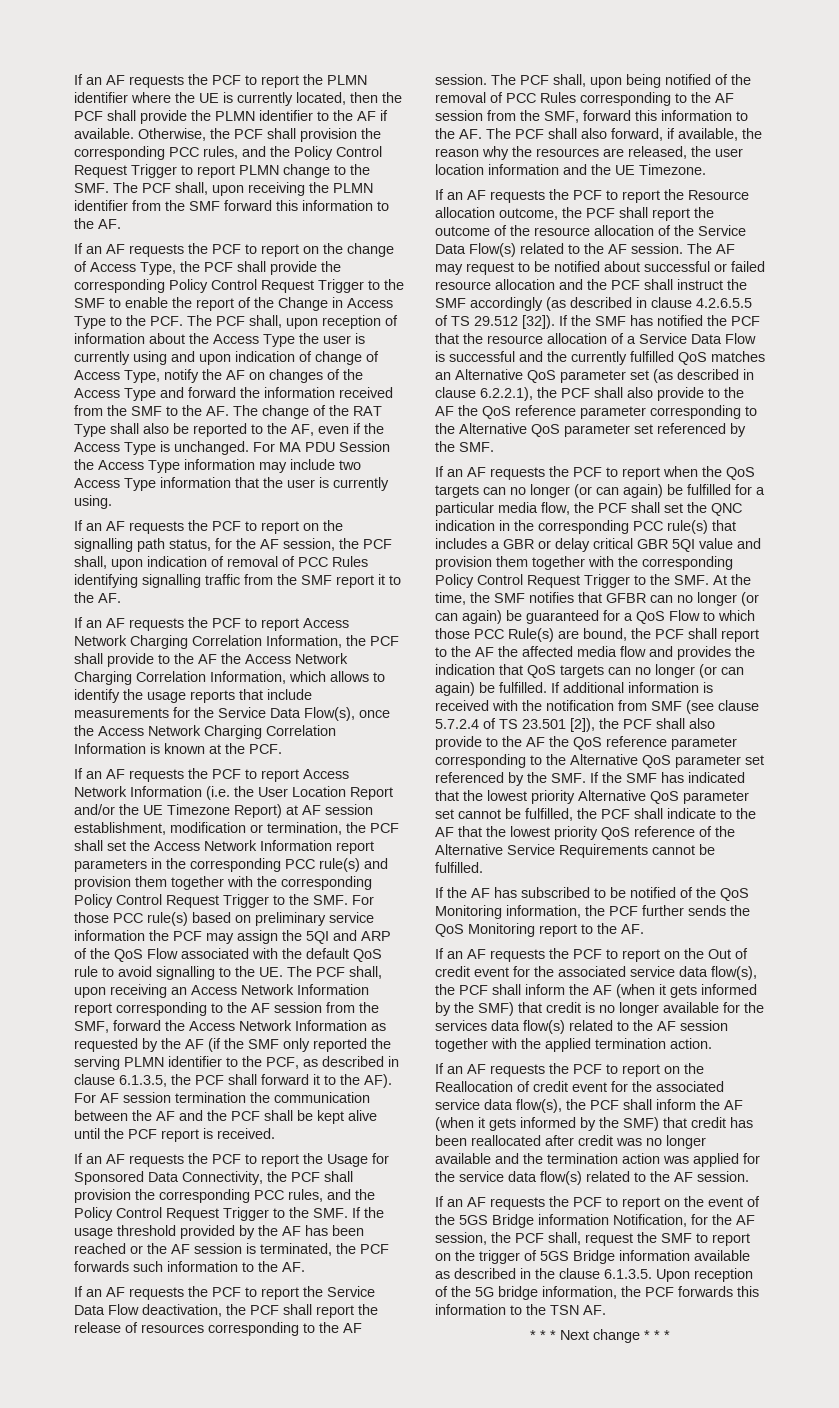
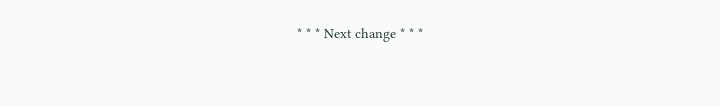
- If an AF requests the PCF to report the PLMN identifier where the UE is currently located, then the PCF shall provide the PLMN identifier to the AF if available. Otherwise, the PCF shall provision the corresponding PCC rules, and the Policy Control Request Trigger to report PLMN change to the SMF. The PCF shall, upon receiving the PLMN identifier from the SMF forward this information to the AF.
- If an AF requests the PCF to report on the change of Access Type, the PCF shall provide the corresponding Policy Control Request Trigger to the SMF to enable the report of the Change in Access Type to the PCF. The PCF shall, upon reception of information about the Access Type the user is currently using and upon indication of change of Access Type, notify the AF on changes of the Access Type and forward the information received from the SMF to the AF. The change of the RAT Type shall also be reported to the AF, even if the Access Type is unchanged. For MA PDU Session the Access Type information may include two Access Type information that the user is currently using.
- If an AF requests the PCF to report on the signalling path status, for the AF session, the PCF shall, upon indication of removal of PCC Rules identifying signalling traffic from the SMF report it to the AF.
- If an AF requests the PCF to report Access Network Charging Correlation Information, the PCF shall provide to the AF the Access Network Charging Correlation Information, which allows to identify the usage reports that include measurements for the Service Data Flow(s), once the Access Network Charging Correlation Information is known at the PCF.
- If an AF requests the PCF to report Access Network Information (i.e. the User Location Report and/or the UE Timezone Report) at AF session establishment, modification or termination, the PCF shall set the Access Network Information report parameters in the corresponding PCC rule(s) and provision them together with the corresponding Policy Control Request Trigger to the SMF. For those PCC rule(s) based on preliminary service information the PCF may assign the 5QI and ARP of the QoS Flow associated with the default QoS rule to avoid signalling to the UE. The PCF shall, upon receiving an Access Network Information report corresponding to the AF session from the SMF, forward the Access Network Information as requested by the AF (if the SMF only reported the serving PLMN identifier to the PCF, as described in clause 6.1.3.5, the PCF shall forward it to the AF). For AF session termination the communication between the AF and the PCF shall be kept alive until the PCF report is received.
- If an AF requests the PCF to report the Usage for Sponsored Data Connectivity, the PCF shall provision the corresponding PCC rules, and the Policy Control Request Trigger to the SMF. If the usage threshold provided by the AF has been reached or the AF session is terminated, the PCF forwards such information to the AF.
- If an AF requests the PCF to report the Service Data Flow deactivation, the PCF shall report the release of resources corresponding to the AF session. The PCF shall, upon being notified of the removal of PCC Rules corresponding to the AF session from the SMF, forward this information to the AF. The PCF shall also forward, if available, the reason why the resources are released, the user location information and the UE Timezone.
- If an AF requests the PCF to report the Resource allocation outcome, the PCF shall report the outcome of the resource allocation of the Service Data Flow(s) related to the AF session. The AF may request to be notified about successful or failed resource allocation and the PCF shall instruct the SMF accordingly (as described in clause 4.2.6.5.5 of TS 29.512 [32]). If the SMF has notified the PCF that the resource allocation of a Service Data Flow is successful and the currently fulfilled QoS matches an Alternative QoS parameter set (as described in clause 6.2.2.1), the PCF shall also provide to the AF the QoS reference parameter corresponding to the Alternative QoS parameter set referenced by the SMF.
- If an AF requests the PCF to report when the QoS targets can no longer (or can again) be fulfilled for a particular media flow, the PCF shall set the QNC indication in the corresponding PCC rule(s) that includes a GBR or delay critical GBR 5QI value and provision them together with the corresponding Policy Control Request Trigger to the SMF. At the time, the SMF notifies that GFBR can no longer (or can again) be guaranteed for a QoS Flow to which those PCC Rule(s) are bound, the PCF shall report to the AF the affected media flow and provides the indication that QoS targets can no longer (or can again) be fulfilled. If additional information is received with the notification from SMF (see clause 5.7.2.4 of TS 23.501 [2]), the PCF shall also provide to the AF the QoS reference parameter corresponding to the Alternative QoS parameter set referenced by the SMF. If the SMF has indicated that the lowest priority Alternative QoS parameter set cannot be fulfilled, the PCF shall indicate to the AF that the lowest priority QoS reference of the Alternative Service Requirements cannot be fulfilled.
- If the AF has subscribed to be notified of the QoS Monitoring information, the PCF further sends the QoS Monitoring report to the AF.
- If an AF requests the PCF to report on the Out of credit event for the associated service data flow(s), the PCF shall inform the AF (when it gets informed by the SMF) that credit is no longer available for the services data flow(s) related to the AF session together with the applied termination action.
- If an AF requests the PCF to report on the Reallocation of credit event for the associated service data flow(s), the PCF shall inform the AF (when it gets informed by the SMF) that credit has been reallocated after credit was no longer available and the termination action was applied for the service data flow(s) related to the AF session.
- If an AF requests the PCF to report on the event of the 5GS Bridge information Notification, for the AF session, the PCF shall, request the SMF to report on the trigger of 5GS Bridge information available as described in the clause 6.1.3.5. Upon reception of the 5G bridge information, the PCF forwards this information to the TSN AF.

